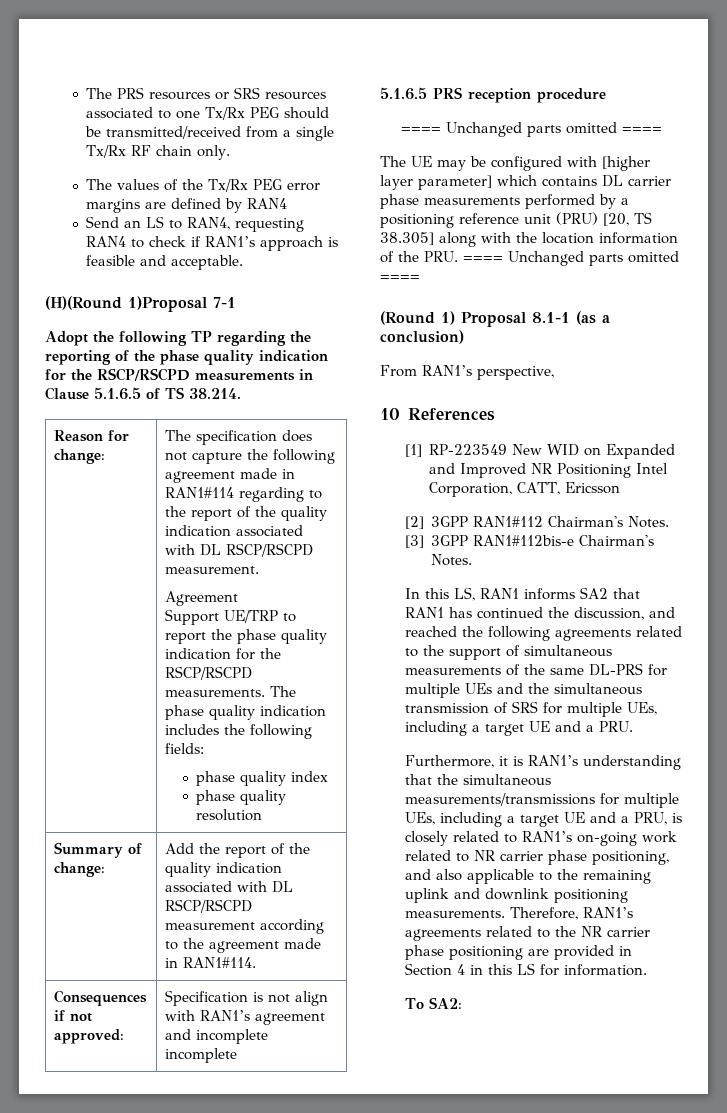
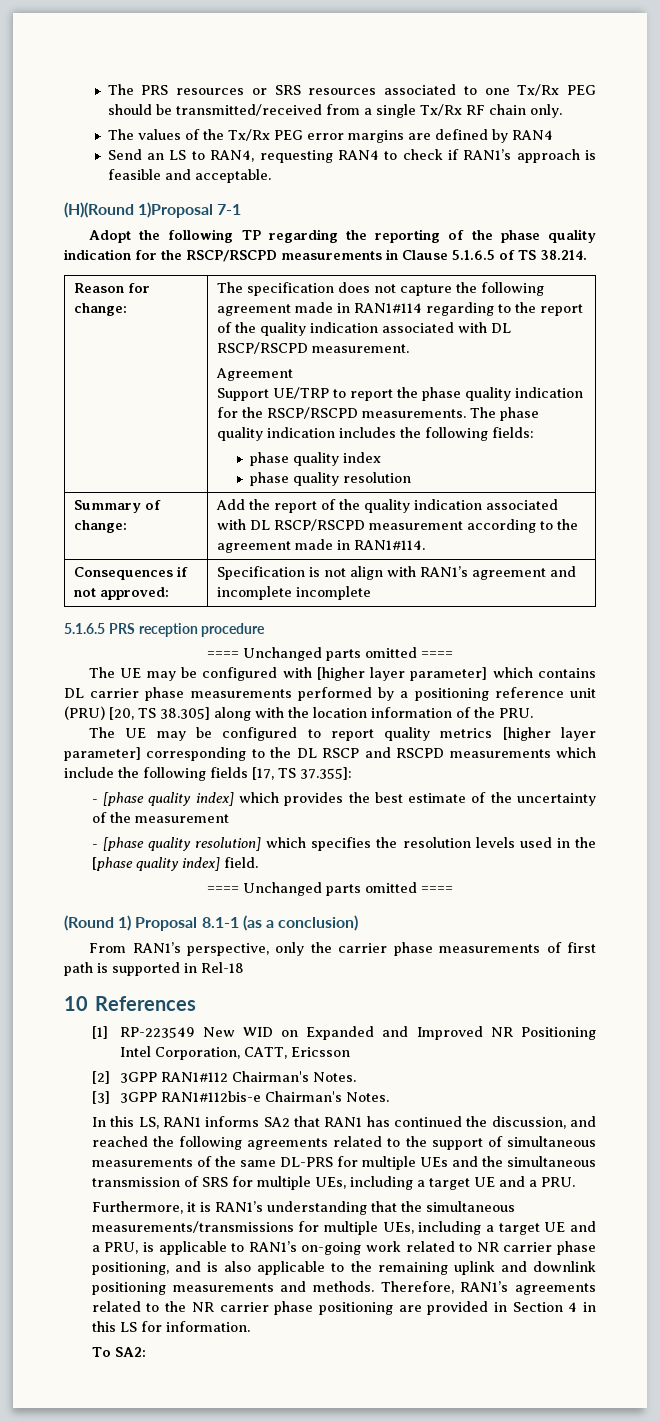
- The UE may be configured with [higher layer parameter] which contains DL carrier phase measurements performed by a positioning reference unit (PRU) [20, TS 38.305] along with the location information of the PRU. ==== Unchanged parts omitted ====
+ The UE may be configured with [higher layer parameter] which contains DL carrier phase measurements performed by a positioning reference unit (PRU) [20, TS 38.305] along with the location information of the PRU.
+ The UE may be configured to report quality metrics [higher layer parameter] corresponding to the DL RSCP and RSCPD measurements which include the following fields [17, TS 37.355]:
+ - [phase quality index] which provides the best estimate of the uncertainty of the measurement
+ - [phase quality resolution] which specifies the resolution levels used in the [phase quality index] field.
+ ==== Unchanged parts omitted ====
- From RAN1’s perspective,
+ From RAN1’s perspective, only the carrier phase measurements of first path is supported in Rel-18
- Furthermore, it is RAN1’s understanding that the simultaneous measurements/transmissions for multiple UEs, including a target UE and a PRU, is closely related to RAN1’s on-going work related to NR carrier phase positioning, and also applicable to the remaining uplink and downlink positioning measurements.
+ Furthermore, it is RAN1’s understanding that the simultaneous measurements/transmissions for multiple UEs, including a target UE and a PRU, is applicable to RAN1’s on-going work related to NR carrier phase positioning, and is also applicable to the remaining uplink and downlink positioning measurements and methods.

